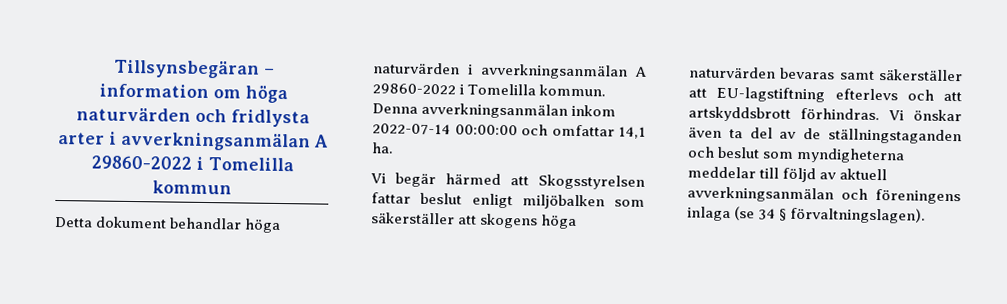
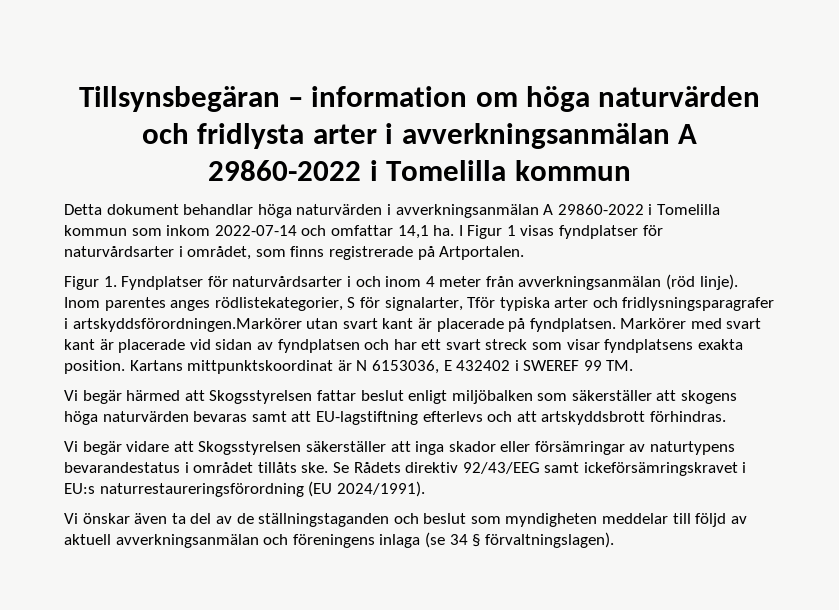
- Detta dokument behandlar höga naturvärden i avverkningsanmälan A 29860-2022 i Tomelilla kommun. Denna avverkningsanmälan inkom 2022-07-14 00:00:00 och omfattar 14,1 ha.
+ Detta dokument behandlar höga naturvärden i avverkningsanmälan A 29860-2022 i Tomelilla kommun som inkom 2022-07-14 och omfattar 14,1 ha. I Figur 1 visas fyndplatser för naturvårdsarter i området, som finns registrerade på Artportalen.
+ Figur 1. Fyndplatser för naturvårdsarter i och inom 4 meter från avverkningsanmälan (röd linje). Inom parentes anges rödlistekategorier, S för signalarter, Tför typiska arter och fridlysningsparagrafer i artskyddsförordningen.Markörer utan svart kant är placerade på fyndplatsen. Markörer med svart kant är placerade vid sidan av fyndplatsen och har ett svart streck som visar fyndplatsens exakta position. Kartans mittpunktskoordinat är N 6153036, E 432402 i SWEREF 99 TM.
- Vi begär härmed att Skogsstyrelsen fattar beslut enligt miljöbalken som säkerställer att skogens höga naturvärden bevaras samt säkerställer att EU-lagstiftning efterlevs och att artskyddsbrott förhindras. Vi önskar även ta del av de ställningstaganden och beslut som myndigheterna meddelar till följd av aktuell avverkningsanmälan och föreningens inlaga (se 34 § förvaltningslagen).
+ Vi begär härmed att Skogsstyrelsen fattar beslut enligt miljöbalken som säkerställer att skogens höga naturvärden bevaras samt att EU-lagstiftning efterlevs och att artskyddsbrott förhindras.
+ Vi begär vidare att Skogsstyrelsen säkerställer att inga skador eller försämringar av naturtypens bevarandestatus i området tillåts ske. Se Rådets direktiv 92/43/EEG samt ickeförsämringskravet i EU:s naturrestaureringsförordning (EU 2024/1991).
+ Vi önskar även ta del av de ställningstaganden och beslut som myndigheten meddelar till följd av aktuell avverkningsanmälan och föreningens inlaga (se 34 § förvaltningslagen).

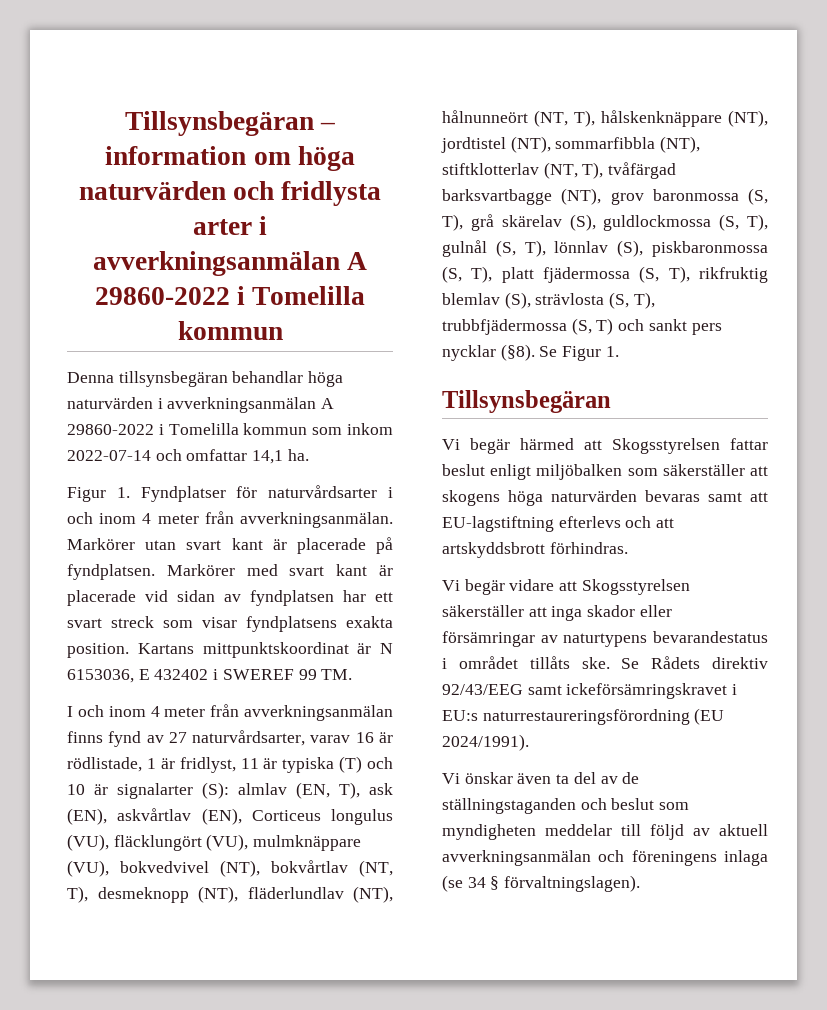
- Detta dokument behandlar höga naturvärden i avverkningsanmälan A 29860-2022 i Tomelilla kommun som inkom 2022-07-14 och omfattar 14,1 ha. I Figur 1 visas fyndplatser för naturvårdsarter i området, som finns registrerade på Artportalen.
+ Denna tillsynsbegäran behandlar höga naturvärden i avverkningsanmälan A 29860-2022 i Tomelilla kommun som inkom 2022-07-14 och omfattar 14,1 ha.
- Figur 1. Fyndplatser för naturvårdsarter i och inom 4 meter från avverkningsanmälan (röd linje). Inom parentes anges rödlistekategorier, S för signalarter, Tför typiska arter och fridlysningsparagrafer i artskyddsförordningen.Markörer utan svart kant är placerade på fyndplatsen.
+ Figur 1. Fyndplatser för naturvårdsarter i och inom 4 meter från avverkningsanmälan. Markörer utan svart kant är placerade på fyndplatsen.
- Markörer med svart kant är placerade vid sidan av fyndplatsen och har ett svart streck som visar fyndplatsens exakta position.
+ Markörer med svart kant är placerade vid sidan av fyndplatsen har ett svart streck som visar fyndplatsens exakta position.
+ I och inom 4 meter från avverkningsanmälan finns fynd av 27 naturvårdsarter, varav 16 är rödlistade, 1 är fridlyst, 11 är typiska (T) och 10 är signalarter (S): almlav (EN, T), ask (EN), askvårtlav (EN), Corticeus longulus (VU), fläcklungört (VU), mulmknäppare (VU), bokvedvivel (NT), bokvårtlav (NT, T), desmeknopp (NT), fläderlundlav (NT), hålnunneört (NT, T), hålskenknäppare (NT), jordtistel (NT), sommarfibbla (NT), stiftklotterlav (NT, T), tvåfärgad barksvartbagge (NT), grov baronmossa (S, T), grå skärelav (S), guldlockmossa (S, T), gulnål (S, T), lönnlav (S), piskbaronmossa (S, T), platt fjädermossa (S, T), rikfruktig blemlav (S), strävlosta (S, T), trubbfjädermossa (S, T) och sankt pers nycklar (§8). Se Figur 1.
+ Tillsynsbegäran

